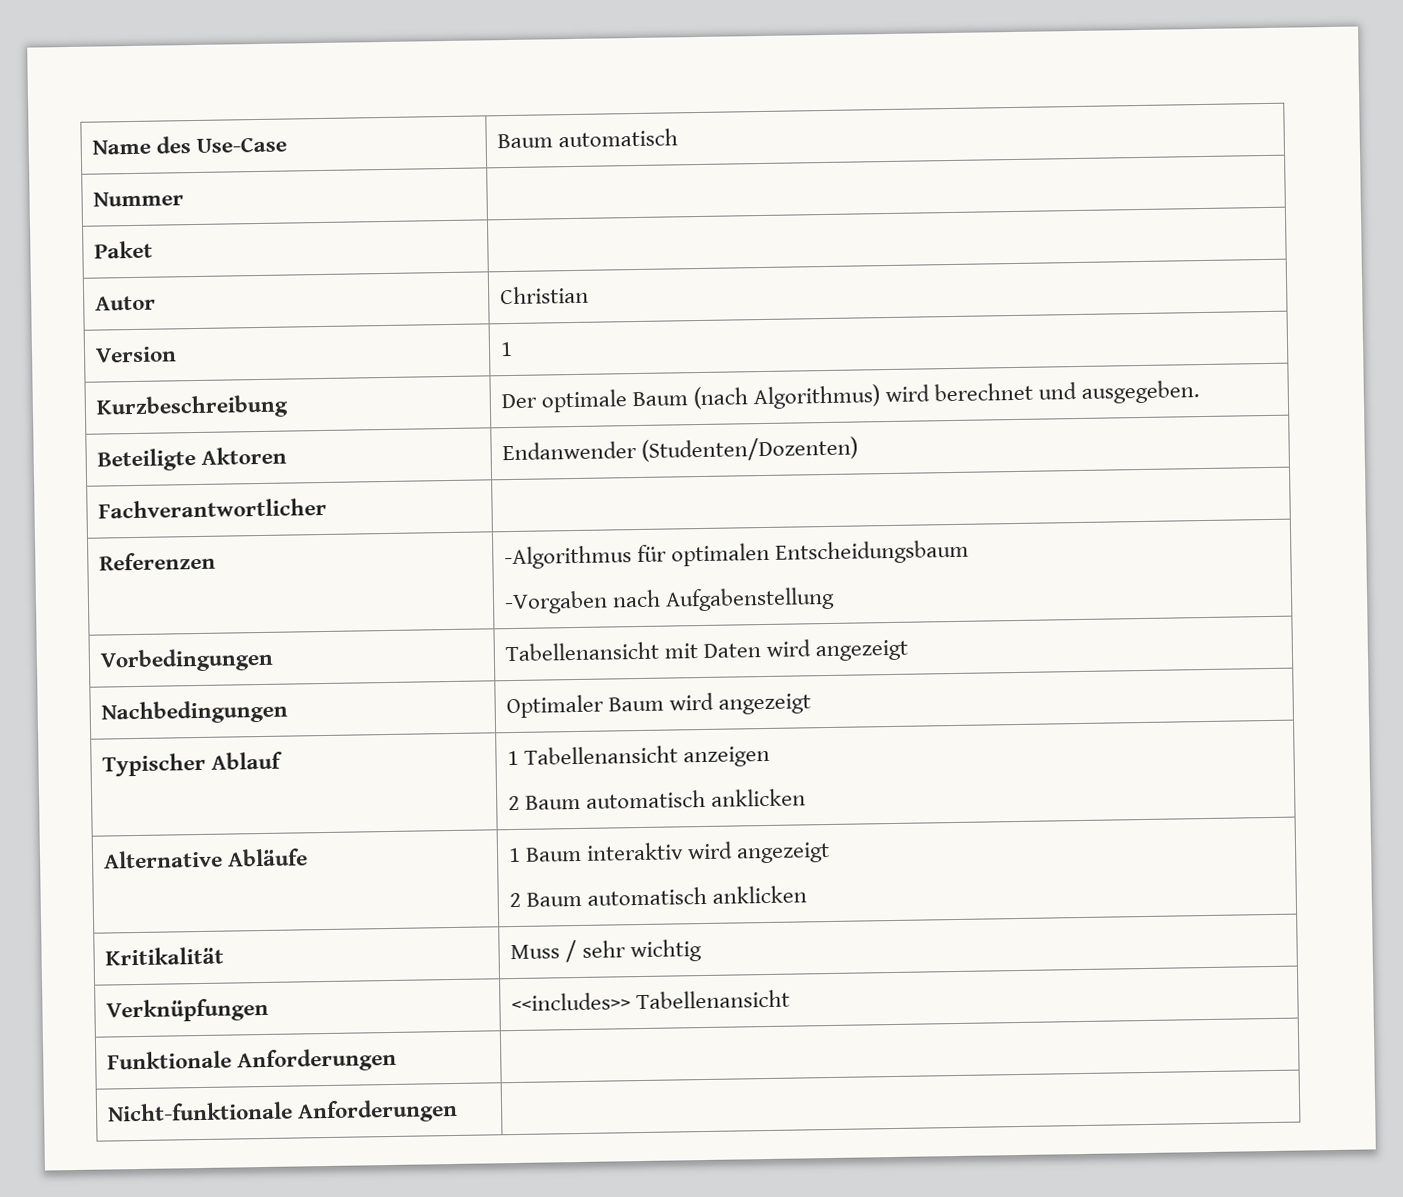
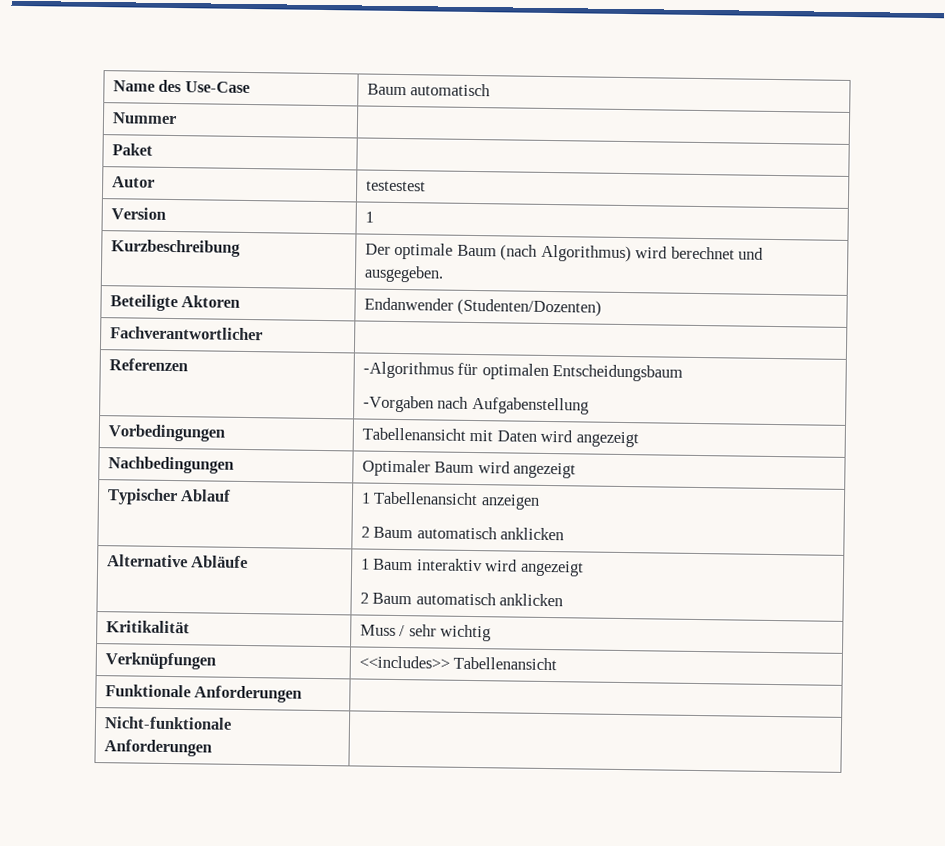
- Autor | Christian
+ Autor | testestest

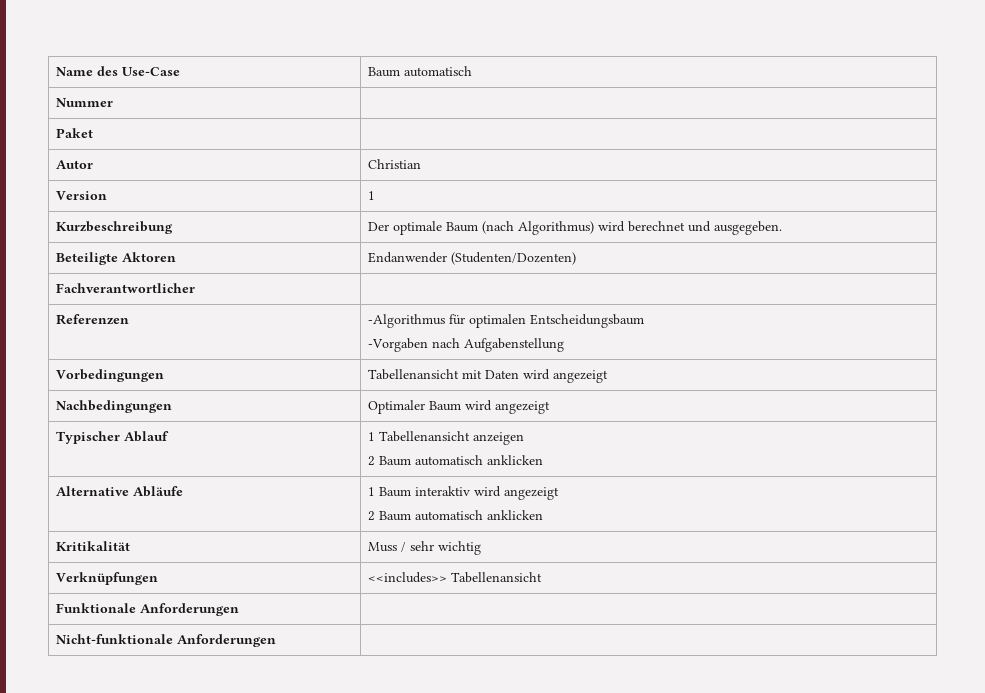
- Autor | testestest
+ Autor | Christian

